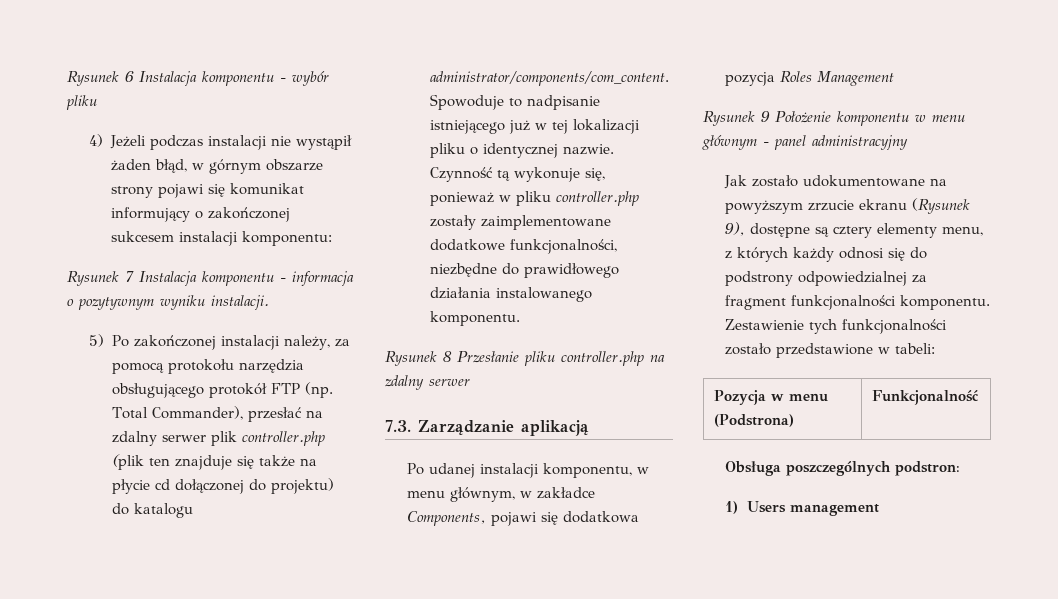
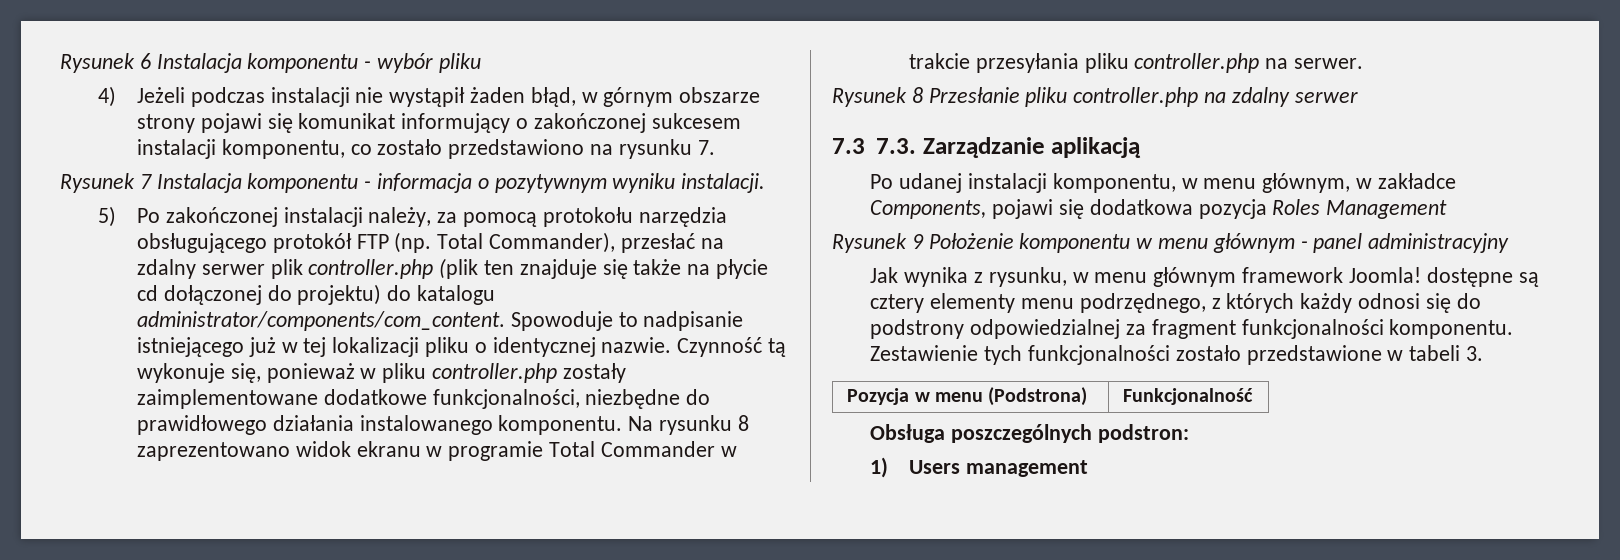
- 4) Jeżeli podczas instalacji nie wystąpił żaden błąd, w górnym obszarze strony pojawi się komunikat informujący o zakończonej sukcesem instalacji komponentu:
+ 4) Jeżeli podczas instalacji nie wystąpił żaden błąd, w górnym obszarze strony pojawi się komunikat informujący o zakończonej sukcesem instalacji komponentu, co zostało przedstawiono na rysunku 7.
+ Na rysunku 8 zaprezentowano widok ekranu w programie Total Commander w trakcie przesyłania pliku controller.php na serwer.
- 7.3. Zarządzanie aplikacją
+ 7.3 7.3. Zarządzanie aplikacją
- Jak zostało udokumentowane na powyższym zrzucie ekranu (Rysunek 9), dostępne są cztery elementy menu, z których każdy odnosi się do podstrony odpowiedzialnej za fragment funkcjonalności komponentu.
+ Jak wynika z rysunku, w menu głównym framework Joomla! dostępne są cztery elementy menu podrzędnego, z których każdy odnosi się do podstrony odpowiedzialnej za fragment funkcjonalności komponentu.
- Zestawienie tych funkcjonalności zostało przedstawione w tabeli:
+ Zestawienie tych funkcjonalności zostało przedstawione w tabeli 3.

